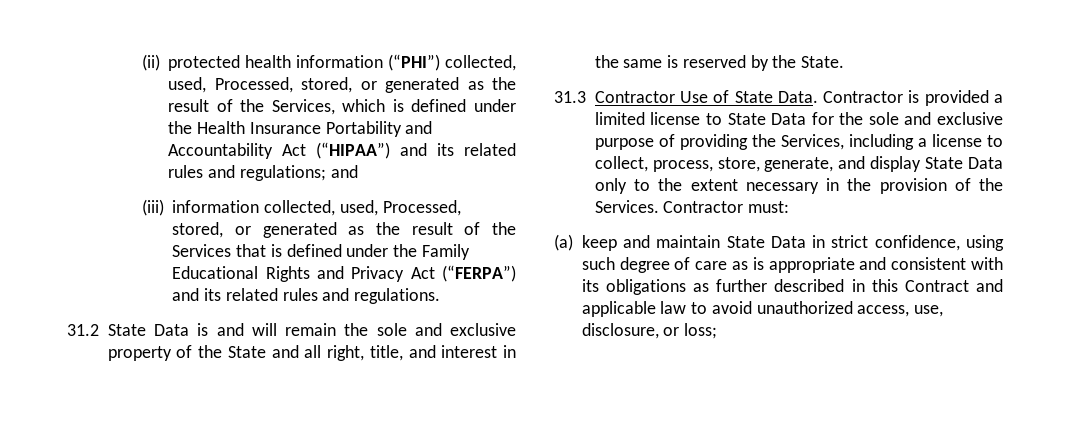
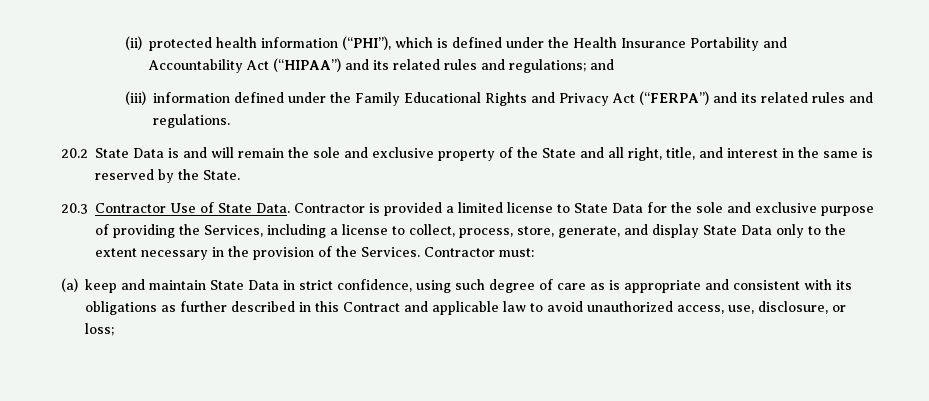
- (ii) protected health information (“PHI”) collected, used, Processed, stored, or generated as the result of the Services, which is defined under the Health Insurance Portability and Accountability Act (“HIPAA”) and its related rules and regulations; and
+ (ii) protected health information (“PHI”), which is defined under the Health Insurance Portability and Accountability Act (“HIPAA”) and its related rules and regulations; and
- (iii) information collected, used, Processed, stored, or generated as the result of the Services that is defined under the Family Educational Rights and Privacy Act (“FERPA”) and its related rules and regulations.
+ (iii) information defined under the Family Educational Rights and Privacy Act (“FERPA”) and its related rules and regulations.
- 31.2 State Data is and will remain the sole and exclusive property of the State and all right, title, and interest in the same is reserved by the State.
+ 20.2 State Data is and will remain the sole and exclusive property of the State and all right, title, and interest in the same is reserved by the State.
- 31.3 Contractor Use of State Data.
+ 20.3 Contractor Use of State Data.

